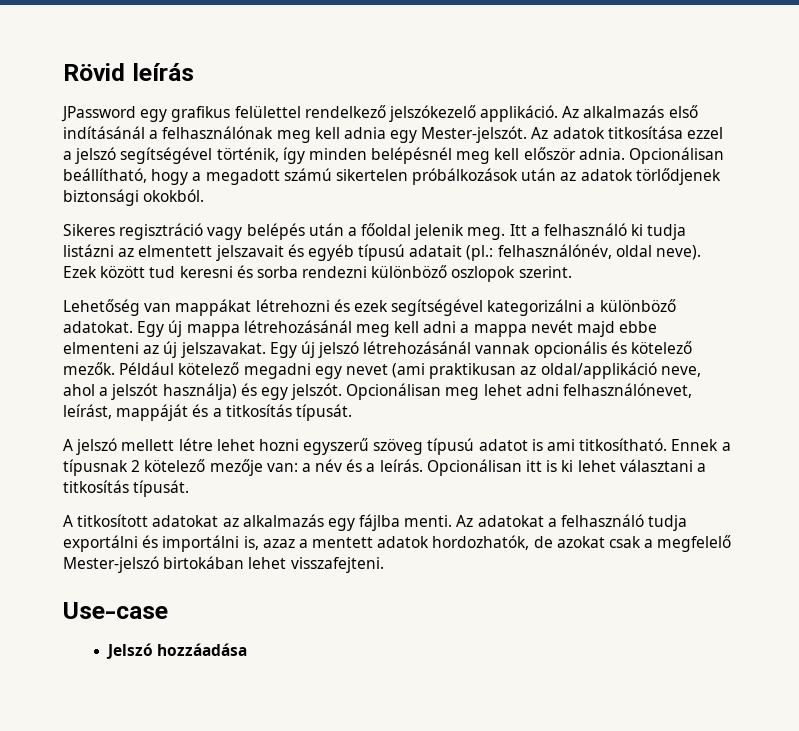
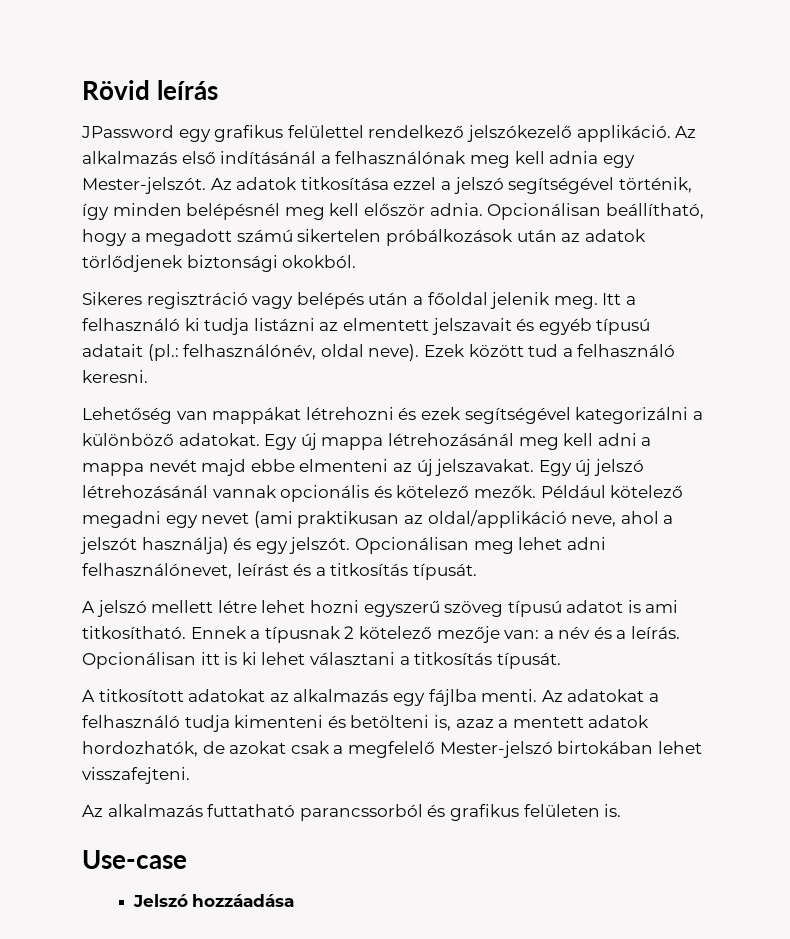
- Ezek között tud keresni és sorba rendezni különböző oszlopok szerint.
+ Ezek között tud a felhasználó keresni.
- Opcionálisan meg lehet adni felhasználónevet, leírást, mappáját és a titkosítás típusát.
+ Opcionálisan meg lehet adni felhasználónevet, leírást és a titkosítás típusát.
- Az adatokat a felhasználó tudja exportálni és importálni is, azaz a mentett adatok hordozhatók, de azokat csak a megfelelő Mester-jelszó birtokában lehet visszafejteni.
+ Az adatokat a felhasználó tudja kimenteni és betölteni is, azaz a mentett adatok hordozhatók, de azokat csak a megfelelő Mester-jelszó birtokában lehet visszafejteni.
+ Az alkalmazás futtatható parancssorból és grafikus felületen is.

